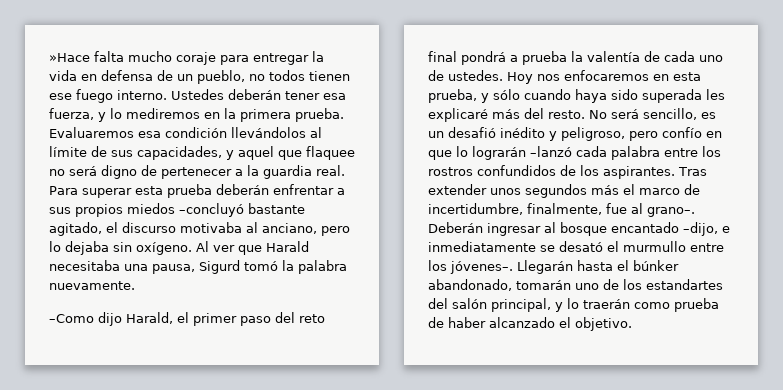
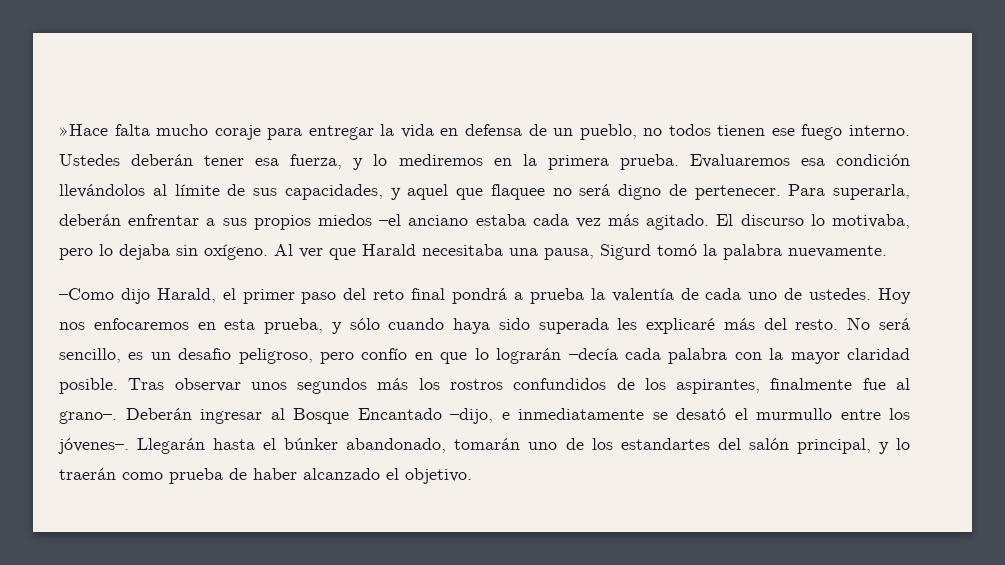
- Evaluaremos esa condición llevándolos al límite de sus capacidades, y aquel que flaquee no será digno de pertenecer a la guardia real. Para superar esta prueba deberán enfrentar a sus propios miedos –concluyó bastante agitado, el discurso motivaba al anciano, pero lo dejaba sin oxígeno.
+ Evaluaremos esa condición llevándolos al límite de sus capacidades, y aquel que flaquee no será digno de pertenecer. Para superarla, deberán enfrentar a sus propios miedos –el anciano estaba cada vez más agitado. El discurso lo motivaba, pero lo dejaba sin oxígeno.
- No será sencillo, es un desafió inédito y peligroso, pero confío en que lo lograrán –lanzó cada palabra entre los rostros confundidos de los aspirantes. Tras extender unos segundos más el marco de incertidumbre, finalmente, fue al grano–.
+ No será sencillo, es un desafio peligroso, pero confío en que lo lograrán –decía cada palabra con la mayor claridad posible. Tras observar unos segundos más los rostros confundidos de los aspirantes, finalmente fue al grano–.
- Deberán ingresar al bosque encantado –dijo, e inmediatamente se desató el murmullo entre los jóvenes–.
+ Deberán ingresar al Bosque Encantado –dijo, e inmediatamente se desató el murmullo entre los jóvenes–.

